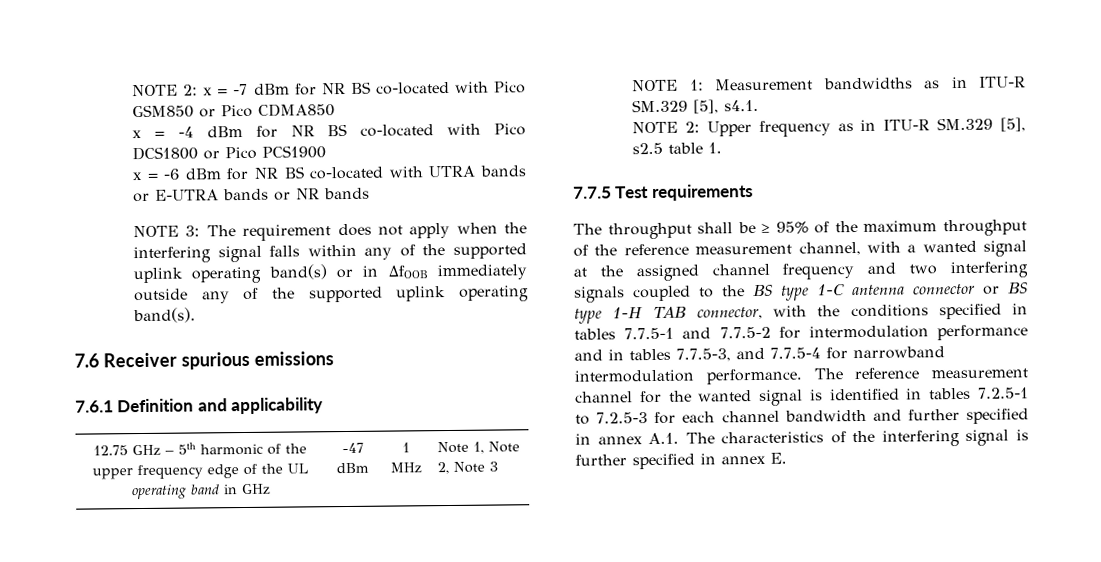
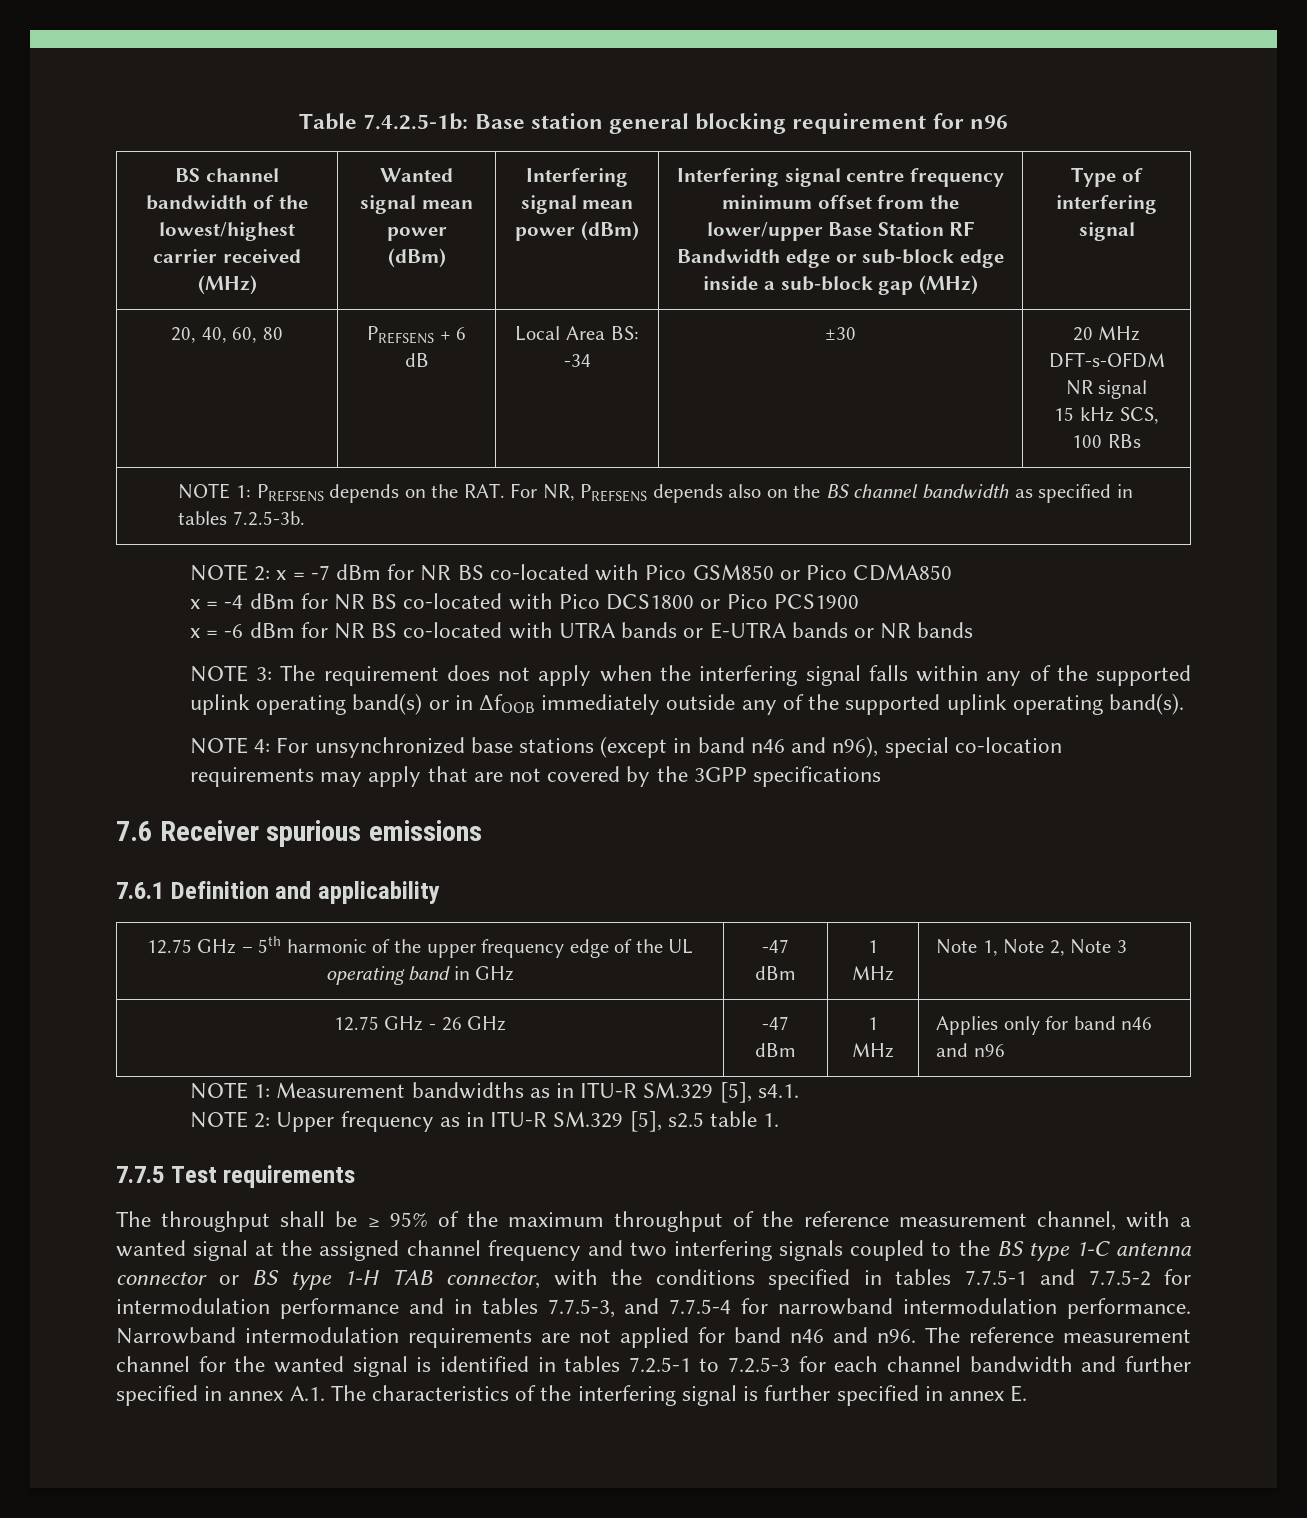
+ Table 7.4.2.5-1b: Base station general blocking requirement for n96
+ BS channel bandwidth of the lowest/highest carrier received (MHz) | Wanted signal mean power (dBm) | Interfering signal mean power (dBm) | Interfering signal centre frequency minimum offset from the lower/upper Base Station RF Bandwidth edge or sub-block edge inside a sub-block gap (MHz) | Type of interfering signal
+ 20, 40, 60, 80 | PREFSENS + 6 dB | Local Area BS: -34 | ±30 | 20 MHz DFT-s-OFDM NR signal
+ 15 kHz SCS, 100 RBs
+ NOTE 1: PREFSENS depends on the RAT. For NR, PREFSENS depends also on the BS channel bandwidth as specified in tables 7.2.5-3b.
+ NOTE 4: For unsynchronized base stations (except in band n46 and n96), special co-location requirements may apply that are not covered by the 3GPP specifications
+ 12.75 GHz - 26 GHz | -47 dBm | 1 MHz | Applies only for band n46 and n96
+ Narrowband intermodulation requirements are not applied for band n46 and n96.

